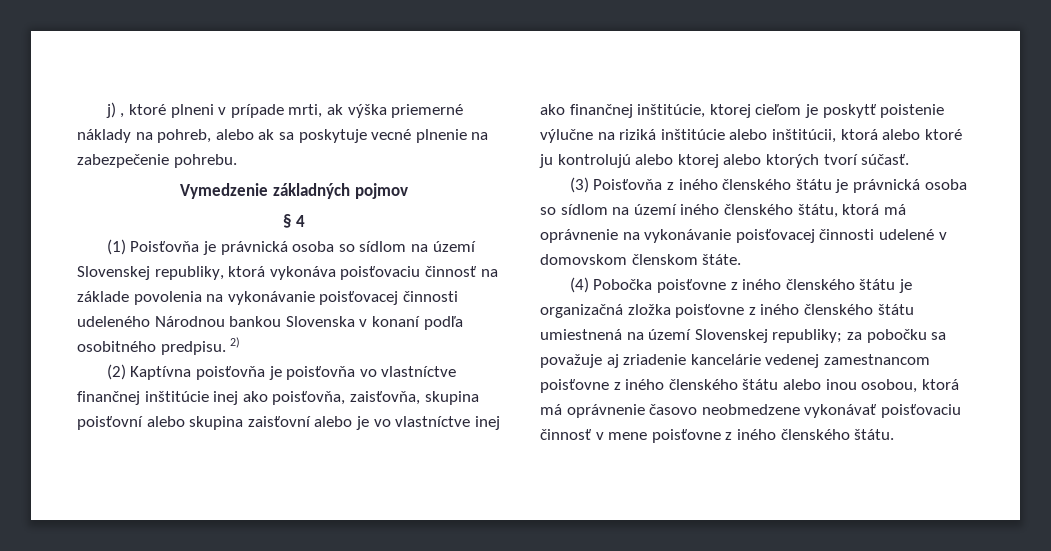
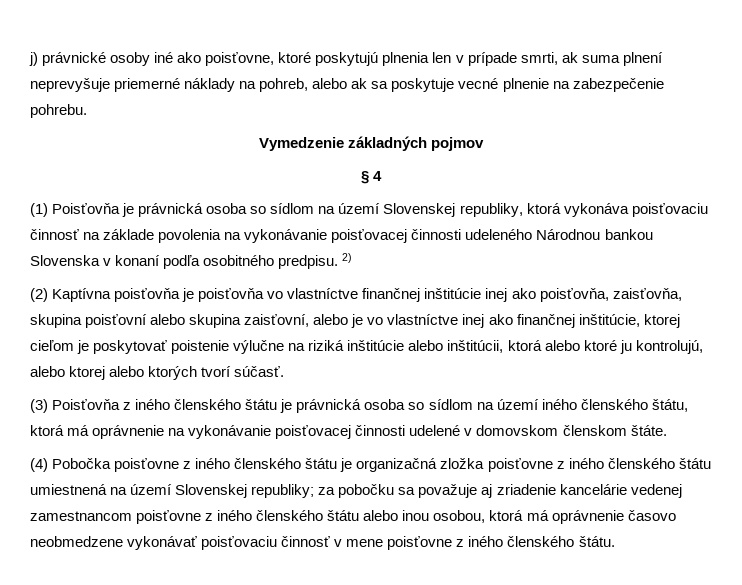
- j) , ktoré plneni v prípade mrti, ak výška priemerné náklady na pohreb, alebo ak sa poskytuje vecné plnenie na zabezpečenie pohrebu.
+ j) právnické osoby iné ako poisťovne, ktoré poskytujú plnenia len v prípade smrti, ak suma plnení neprevyšuje priemerné náklady na pohreb, alebo ak sa poskytuje vecné plnenie na zabezpečenie pohrebu.
- (2) Kaptívna poisťovňa je poisťovňa vo vlastníctve finančnej inštitúcie inej ako poisťovňa, zaisťovňa, skupina poisťovní alebo skupina zaisťovní alebo je vo vlastníctve inej ako finančnej inštitúcie, ktorej cieľom je poskytť poistenie výlučne na riziká inštitúcie alebo inštitúcii, ktorá alebo ktoré ju kontrolujú alebo ktorej alebo ktorých tvorí súčasť.
+ (2) Kaptívna poisťovňa je poisťovňa vo vlastníctve finančnej inštitúcie inej ako poisťovňa, zaisťovňa, skupina poisťovní alebo skupina zaisťovní, alebo je vo vlastníctve inej ako finančnej inštitúcie, ktorej cieľom je poskytovať poistenie výlučne na riziká inštitúcie alebo inštitúcii, ktorá alebo ktoré ju kontrolujú, alebo ktorej alebo ktorých tvorí súčasť.

